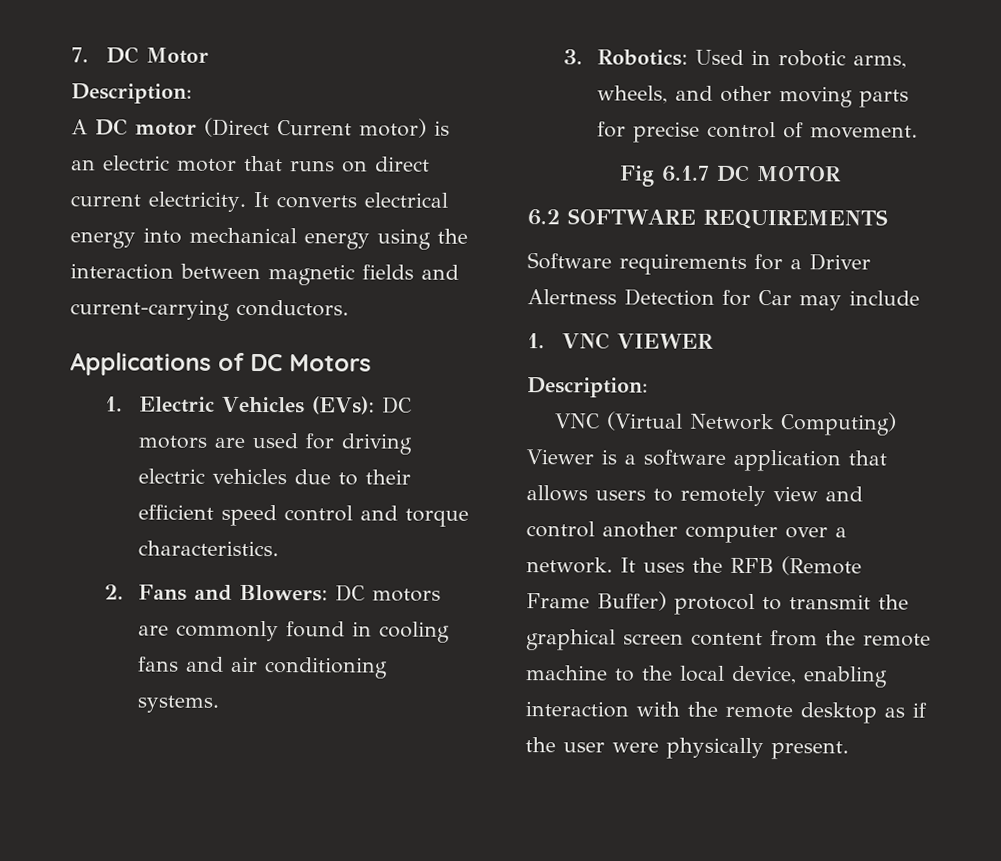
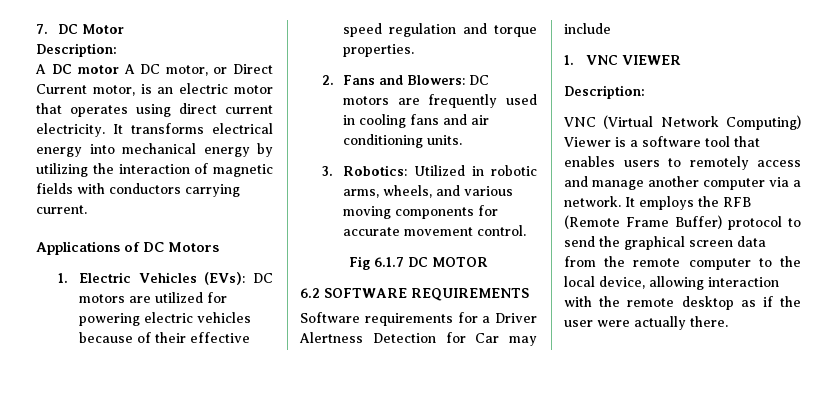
- A DC motor (Direct Current motor) is an electric motor that runs on direct current electricity.
+ A DC motor A DC motor, or Direct Current motor, is an electric motor that operates using direct current electricity.
- It converts electrical energy into mechanical energy using the interaction between magnetic fields and current-carrying conductors.
+ It transforms electrical energy into mechanical energy by utilizing the interaction of magnetic fields with conductors carrying current.
- 1. Electric Vehicles (EVs): DC motors are used for driving electric vehicles due to their efficient speed control and torque characteristics.
+ 1. Electric Vehicles (EVs): DC motors are utilized for powering electric vehicles because of their effective speed regulation and torque properties.
- 2. Fans and Blowers: DC motors are commonly found in cooling fans and air conditioning systems.
+ 2. Fans and Blowers: DC motors are frequently used in cooling fans and air conditioning units.
- 3. Robotics: Used in robotic arms, wheels, and other moving parts for precise control of movement.
+ 3. Robotics: Utilized in robotic arms, wheels, and various moving components for accurate movement control.
- VNC (Virtual Network Computing) Viewer is a software application that allows users to remotely view and control another computer over a network.
+ VNC (Virtual Network Computing) Viewer is a software tool that enables users to remotely access and manage another computer via a network.
- It uses the RFB (Remote Frame Buffer) protocol to transmit the graphical screen content from the remote machine to the local device, enabling interaction with the remote desktop as if the user were physically present.
+ It employs the RFB (Remote Frame Buffer) protocol to send the graphical screen data from the remote computer to the local device, allowing interaction with the remote desktop as if the user were actually there.

